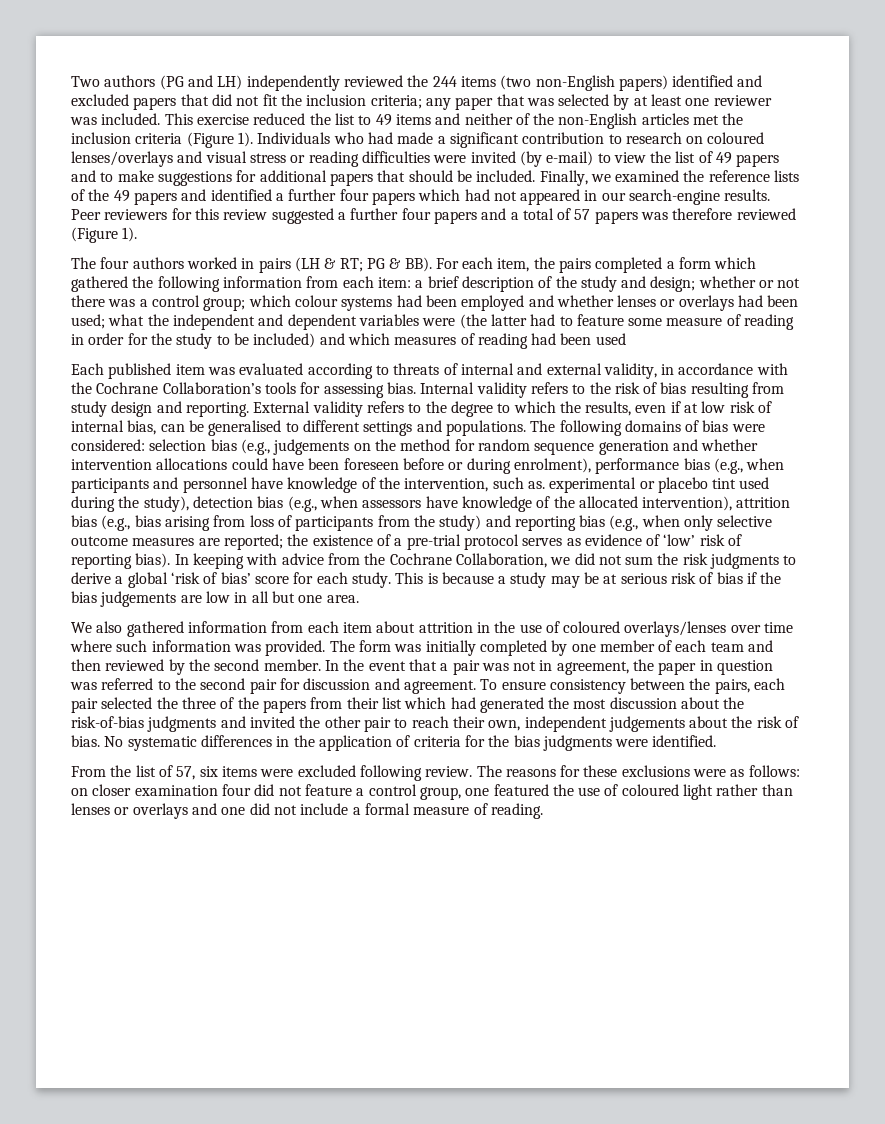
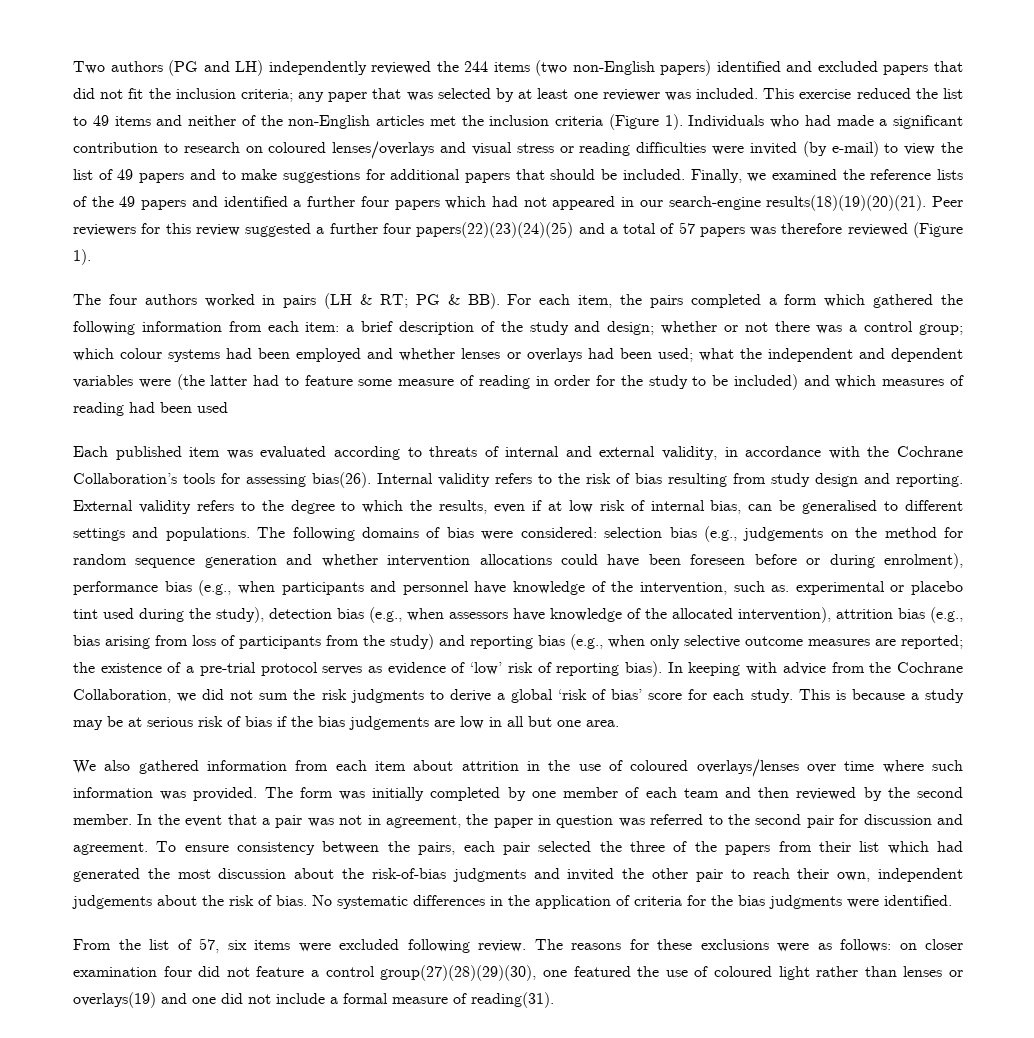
- Finally, we examined the reference lists of the 49 papers and identified a further four papers which had not appeared in our search-engine results.
+ Finally, we examined the reference lists of the 49 papers and identified a further four papers which had not appeared in our search-engine results(18)(19)(20)(21).
- Peer reviewers for this review suggested a further four papers and a total of 57 papers was therefore reviewed (Figure 1).
+ Peer reviewers for this review suggested a further four papers(22)(23)(24)(25) and a total of 57 papers was therefore reviewed (Figure 1).
- Each published item was evaluated according to threats of internal and external validity, in accordance with the Cochrane Collaboration’s tools for assessing bias.
+ Each published item was evaluated according to threats of internal and external validity, in accordance with the Cochrane Collaboration’s tools for assessing bias(26).
- The reasons for these exclusions were as follows: on closer examination four did not feature a control group, one featured the use of coloured light rather than lenses or overlays and one did not include a formal measure of reading.
+ The reasons for these exclusions were as follows: on closer examination four did not feature a control group(27)(28)(29)(30), one featured the use of coloured light rather than lenses or overlays(19) and one did not include a formal measure of reading(31).

